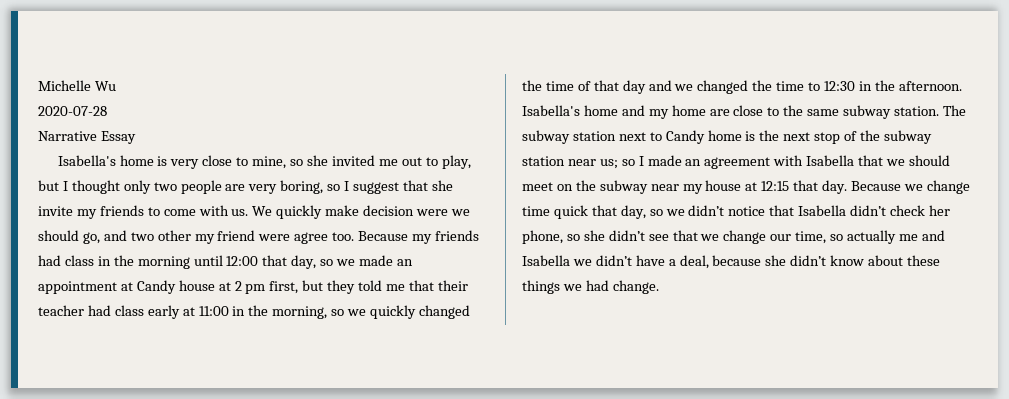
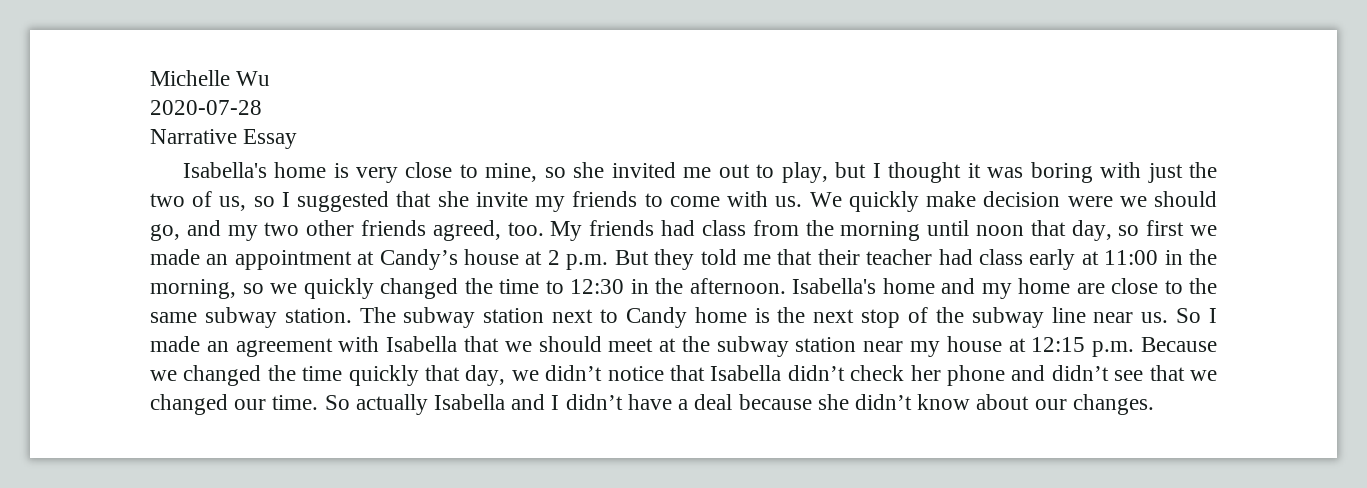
- Isabella's home is very close to mine, so she invited me out to play, but I thought only two people are very boring, so I suggest that she invite my friends to come with us.
+ Isabella's home is very close to mine, so she invited me out to play, but I thought it was boring with just the two of us, so I suggested that she invite my friends to come with us.
- We quickly make decision were we should go, and two other my friend were agree too. Because my friends had class in the morning until 12:00 that day, so we made an appointment at Candy house at 2 pm first, but they told me that their teacher had class early at 11:00 in the morning, so we quickly changed the time of that day and we changed the time to 12:30 in the afternoon.
+ We quickly make decision were we should go, and my two other friends agreed, too. My friends had class from the morning until noon that day, so first we made an appointment at Candy’s house at 2 p.m. But they told me that their teacher had class early at 11:00 in the morning, so we quickly changed the time to 12:30 in the afternoon.
- The subway station next to Candy home is the next stop of the subway station near us; so I made an agreement with Isabella that we should meet on the subway near my house at 12:15 that day. Because we change time quick that day, so we didn’t notice that Isabella didn’t check her phone, so she didn’t see that we change our time, so actually me and Isabella we didn’t have a deal, because she didn’t know about these things we had change.
+ The subway station next to Candy home is the next stop of the subway line near us. So I made an agreement with Isabella that we should meet at the subway station near my house at 12:15 p.m. Because we changed the time quickly that day, we didn’t notice that Isabella didn’t check her phone and didn’t see that we changed our time. So actually Isabella and I didn’t have a deal because she didn’t know about our changes.

